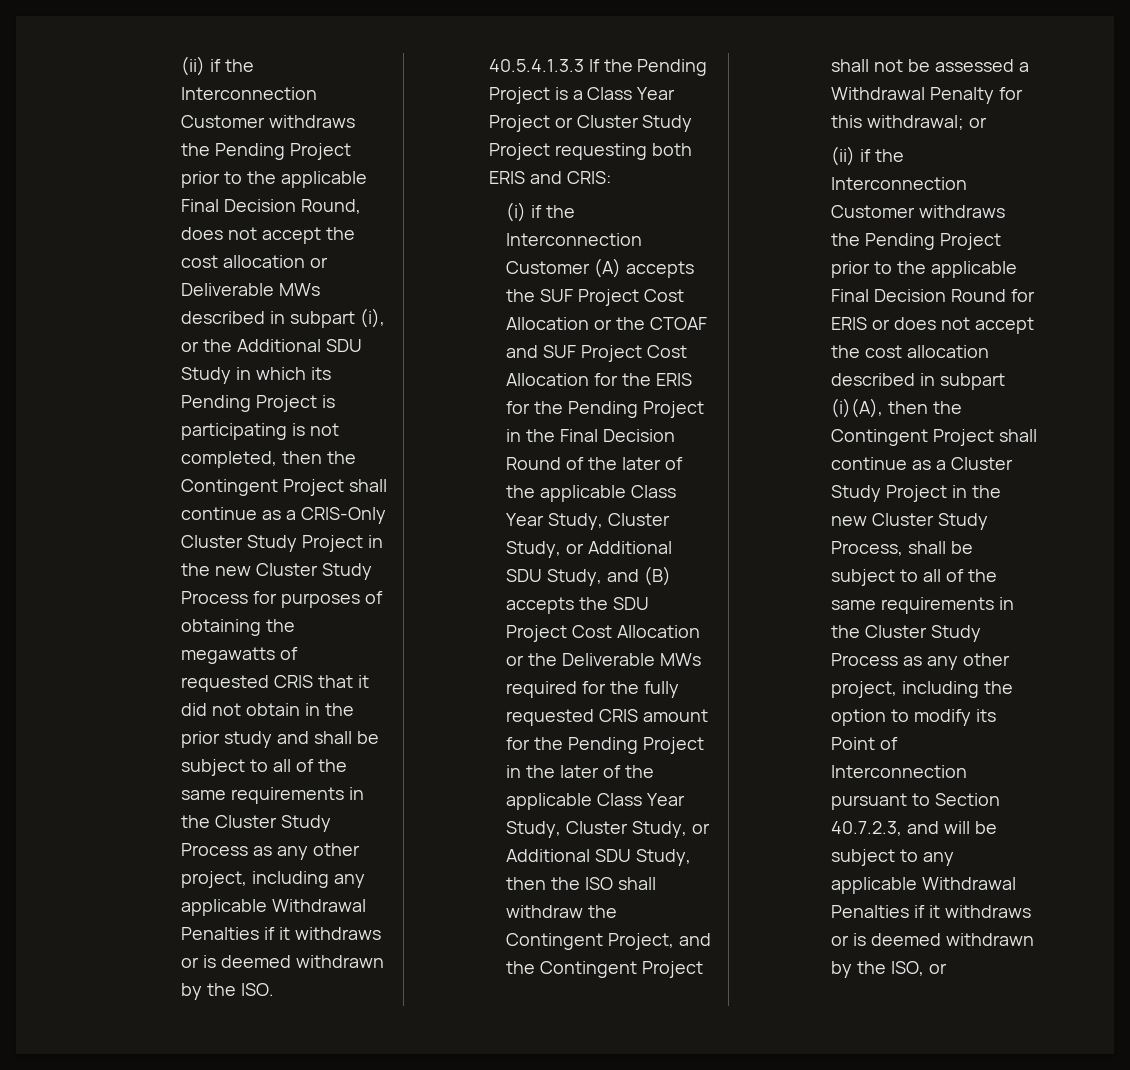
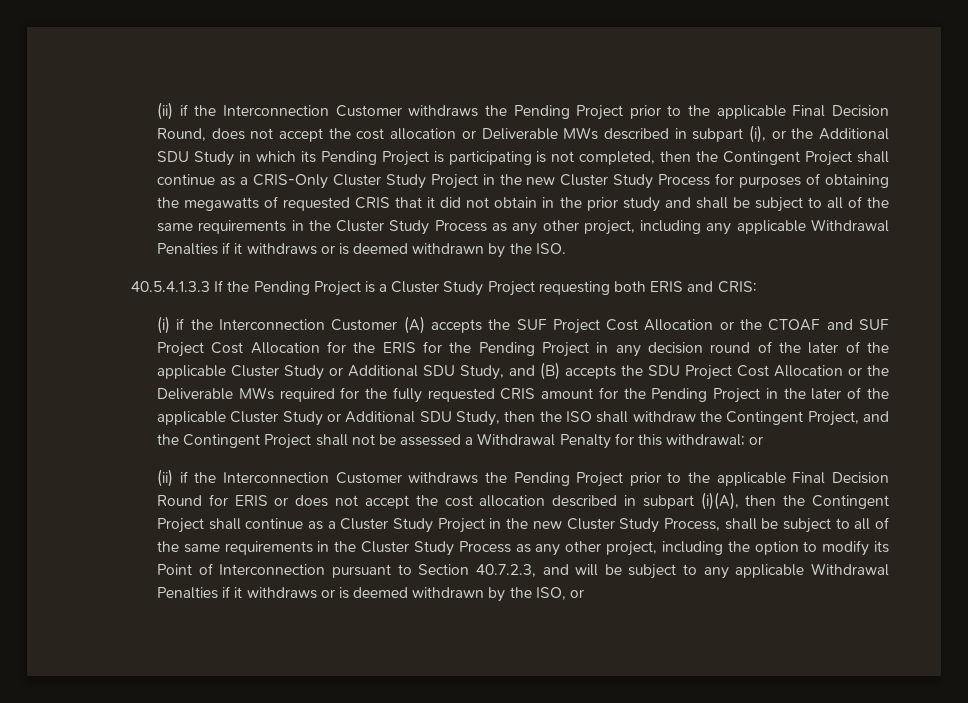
- 40.5.4.1.3.3 If the Pending Project is a Class Year Project or Cluster Study Project requesting both ERIS and CRIS:
+ 40.5.4.1.3.3 If the Pending Project is a Cluster Study Project requesting both ERIS and CRIS:
- (i) if the Interconnection Customer (A) accepts the SUF Project Cost Allocation or the CTOAF and SUF Project Cost Allocation for the ERIS for the Pending Project in the Final Decision Round of the later of the applicable Class Year Study, Cluster Study, or Additional SDU Study, and (B) accepts the SDU Project Cost Allocation or the Deliverable MWs required for the fully requested CRIS amount for the Pending Project in the later of the applicable Class Year Study, Cluster Study, or Additional SDU Study, then the ISO shall withdraw the Contingent Project, and the Contingent Project shall not be assessed a Withdrawal Penalty for this withdrawal;
+ (i) if the Interconnection Customer (A) accepts the SUF Project Cost Allocation or the CTOAF and SUF Project Cost Allocation for the ERIS for the Pending Project in any decision round of the later of the applicable Cluster Study or Additional SDU Study, and (B) accepts the SDU Project Cost Allocation or the Deliverable MWs required for the fully requested CRIS amount for the Pending Project in the later of the applicable Cluster Study or Additional SDU Study, then the ISO shall withdraw the Contingent Project, and the Contingent Project shall not be assessed a Withdrawal Penalty for this withdrawal;

